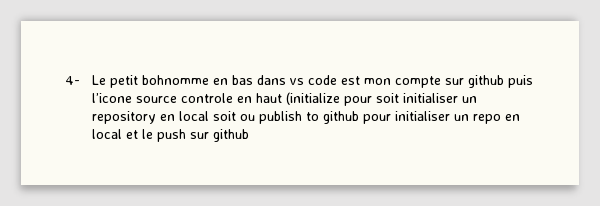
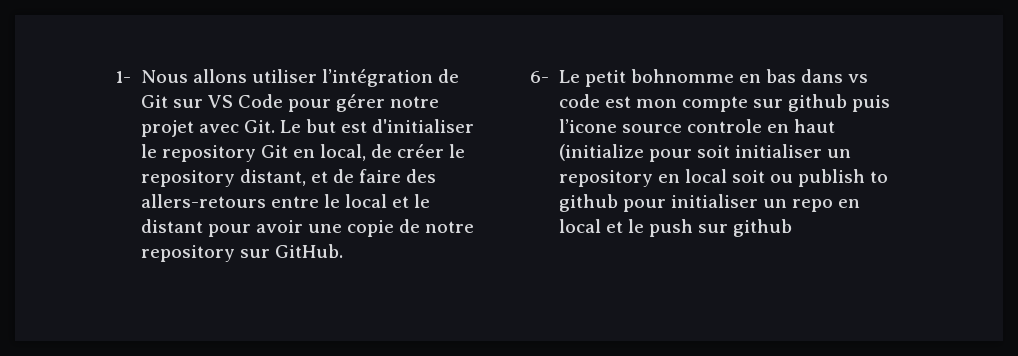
- 4- Le petit bohnomme en bas dans vs code est mon compte sur github puis l’icone source controle en haut (initialize pour soit initialiser un repository en local soit ou publish to github pour initialiser un repo en local et le push sur github
+ 1- Nous allons utiliser l’intégration de Git sur VS Code pour gérer notre projet avec Git. Le but est d'initialiser le repository Git en local, de créer le repository distant, et de faire des allers-retours entre le local et le distant pour avoir une copie de notre repository sur GitHub.
+ 6- Le petit bohnomme en bas dans vs code est mon compte sur github puis l’icone source controle en haut (initialize pour soit initialiser un repository en local soit ou publish to github pour initialiser un repo en local et le push sur github

